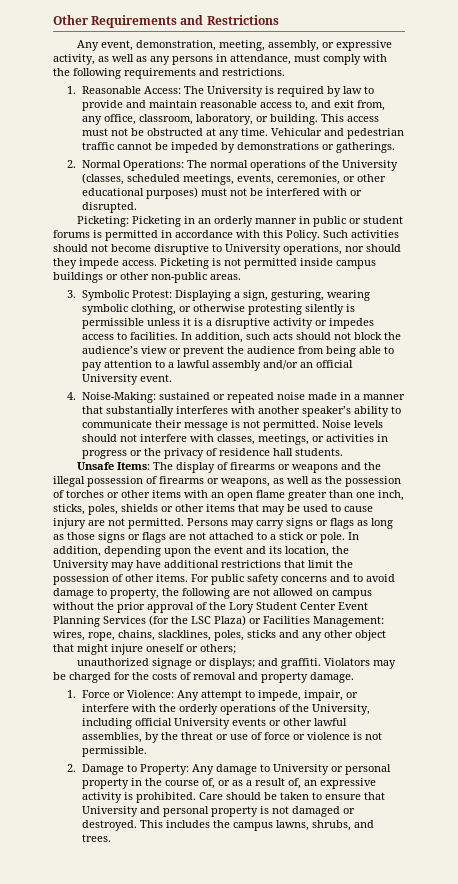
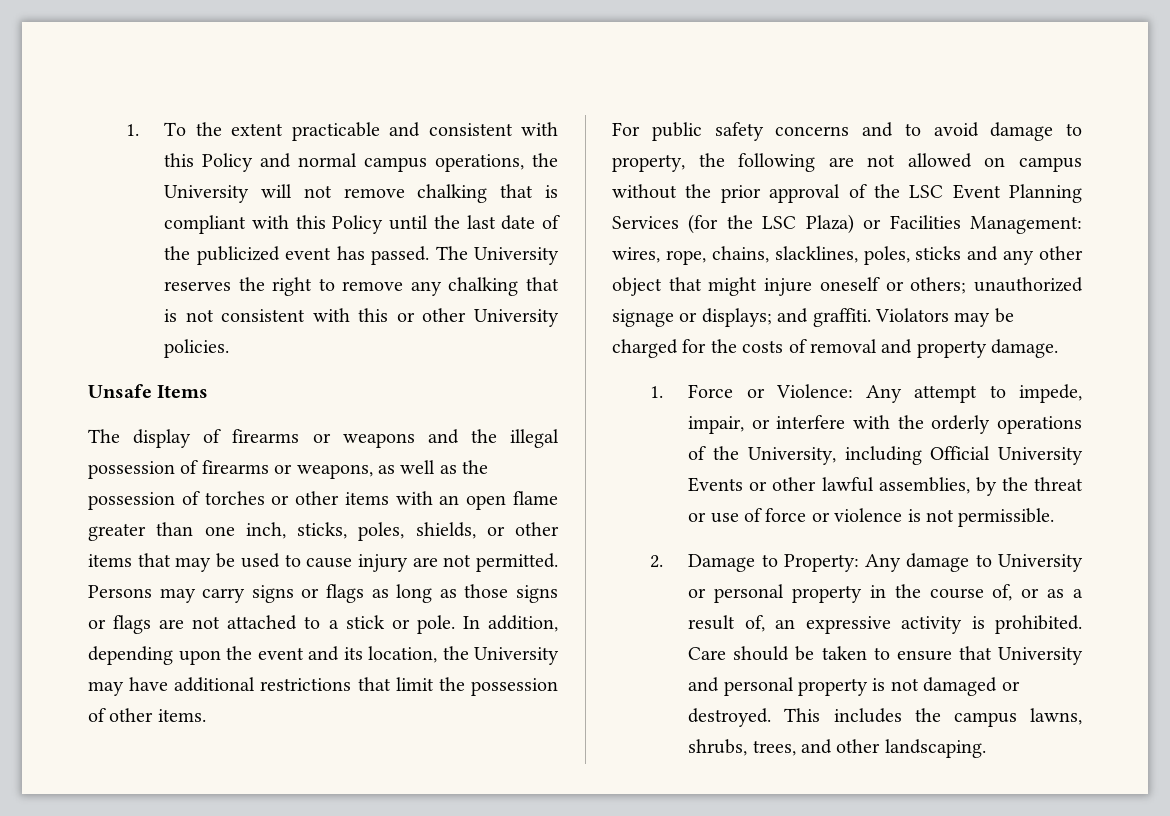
- Other Requirements and Restrictions
- Any event, demonstration, meeting, assembly, or expressive activity, as well as any persons in attendance, must comply with the following requirements and restrictions.
- 1. Reasonable Access: The University is required by law to provide and maintain reasonable access to, and exit from, any office, classroom, laboratory, or building. This access must not be obstructed at any time. Vehicular and pedestrian traffic cannot be impeded by demonstrations or gatherings.
- 2. Normal Operations: The normal operations of the University (classes, scheduled meetings, events, ceremonies, or other educational purposes) must not be interfered with or disrupted.
- Picketing: Picketing in an orderly manner in public or student forums is permitted in accordance with this Policy. Such activities should not become disruptive to University operations, nor should they impede access. Picketing is not permitted inside campus buildings or other non-public areas.
- 3. Symbolic Protest: Displaying a sign, gesturing, wearing symbolic clothing, or otherwise protesting silently is permissible unless it is a disruptive activity or impedes access to facilities. In addition, such acts should not block the audience’s view or prevent the audience from being able to pay attention to a lawful assembly and/or an official University event.
- 4. Noise-Making: sustained or repeated noise made in a manner that substantially interferes with another speaker’s ability to communicate their message is not permitted. Noise levels should not interfere with classes, meetings, or activities in progress or the privacy of residence hall students.
+ 1. To the extent practicable and consistent with this Policy and normal campus operations, the University will not remove chalking that is compliant with this Policy until the last date of the publicized event has passed. The University reserves the right to remove any chalking that is not consistent with this or other University policies.
- Unsafe Items: The display of firearms or weapons and the illegal possession of firearms or weapons, as well as the possession of torches or other items with an open flame greater than one inch, sticks, poles, shields or other items that may be used to cause injury are not permitted.
+ Unsafe Items
+ The display of firearms or weapons and the illegal possession of firearms or weapons, as well as the possession of torches or other items with an open flame greater than one inch, sticks, poles, shields, or other items that may be used to cause injury are not permitted.
- In addition, depending upon the event and its location, the University may have additional restrictions that limit the possession of other items. For public safety concerns and to avoid damage to property, the following are not allowed on campus without the prior approval of the Lory Student Center Event Planning Services (for the LSC Plaza) or Facilities Management:
+ In addition, depending upon the event and its location, the University may have additional restrictions that limit the possession of other items.
+ For public safety concerns and to avoid damage to property, the following are not allowed on campus without the prior approval of the LSC Event Planning Services (for the LSC Plaza) or Facilities Management:
- wires, rope, chains, slacklines, poles, sticks and any other object that might injure oneself or others;
- unauthorized signage or displays;
+ wires, rope, chains, slacklines, poles, sticks and any other object that might injure oneself or others; unauthorized signage or displays;
- 1. Force or Violence: Any attempt to impede, impair, or interfere with the orderly operations of the University, including official University events or other lawful assemblies, by the threat or use of force or violence is not permissible.
+ 1. Force or Violence: Any attempt to impede, impair, or interfere with the orderly operations of the University, including Official University Events or other lawful assemblies, by the threat or use of force or violence is not permissible.
- This includes the campus lawns, shrubs, and trees.
+ This includes the campus lawns, shrubs, trees, and other landscaping.

